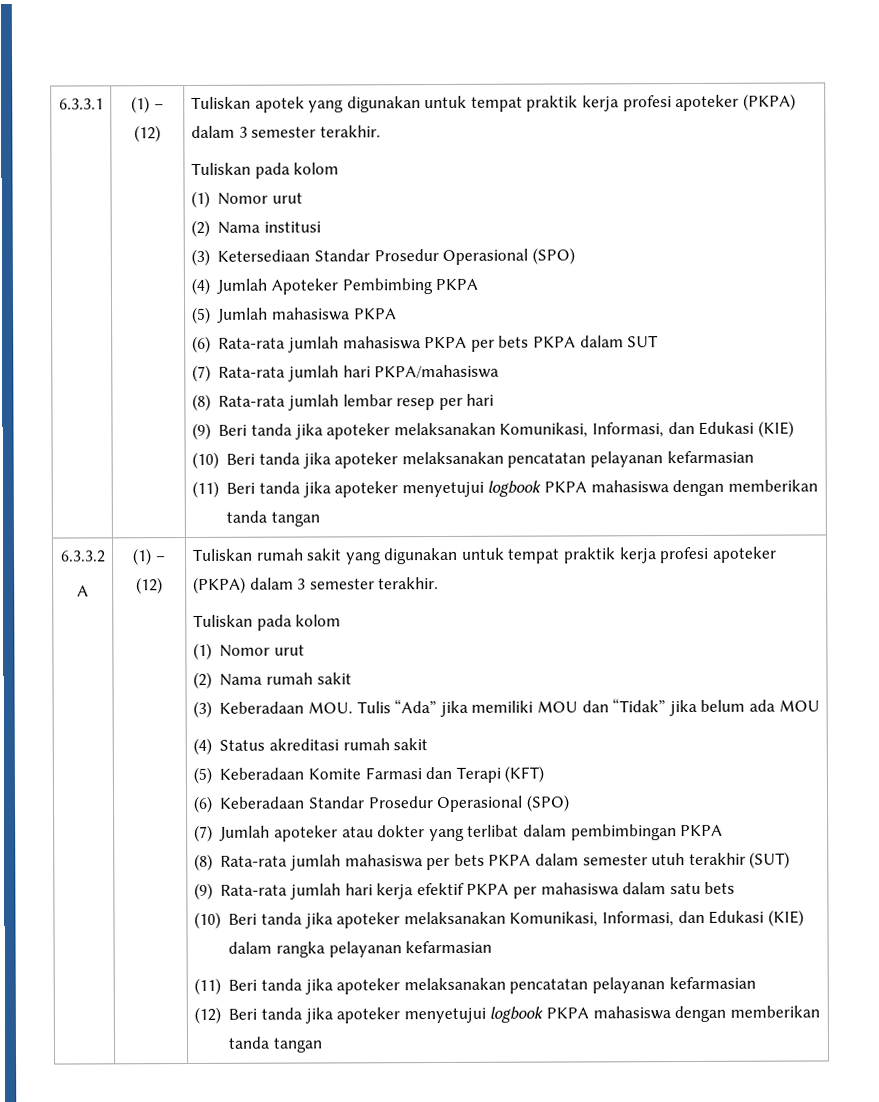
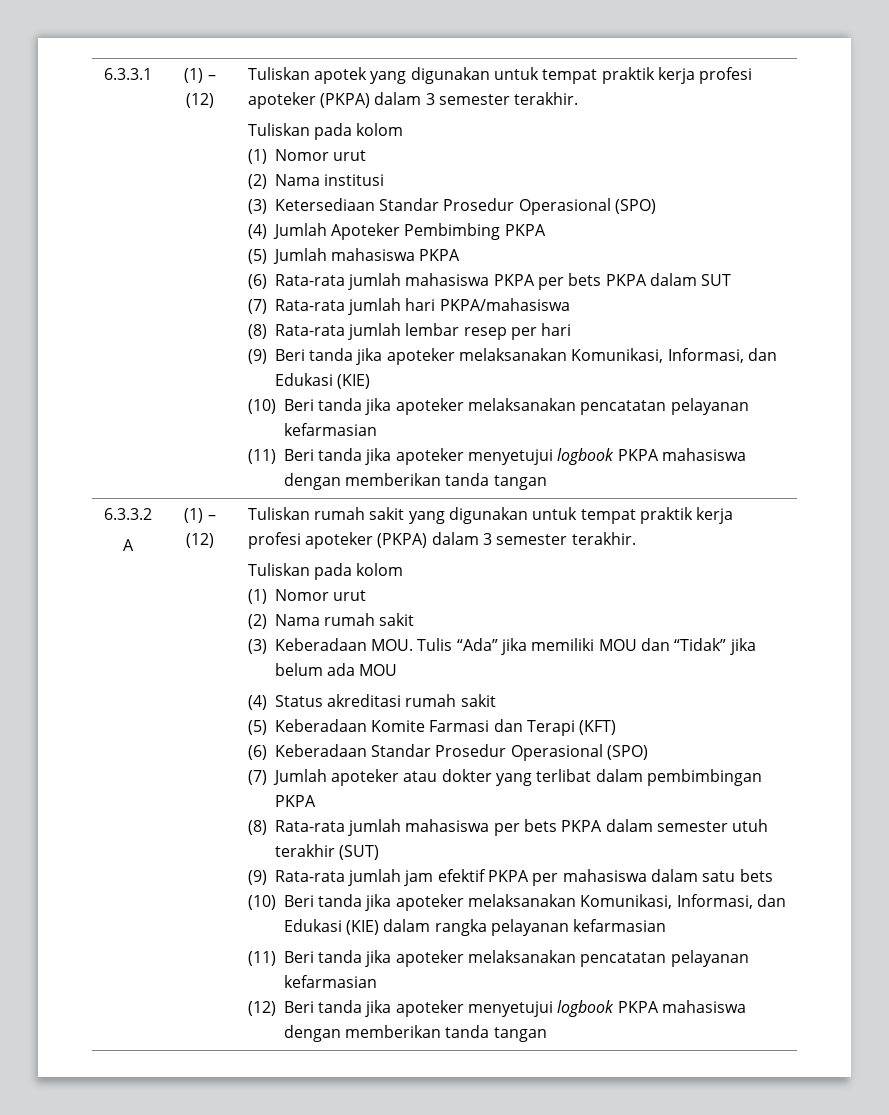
- (9) Rata-rata jumlah hari kerja efektif PKPA per mahasiswa dalam satu bets
+ (9) Rata-rata jumlah jam efektif PKPA per mahasiswa dalam satu bets

